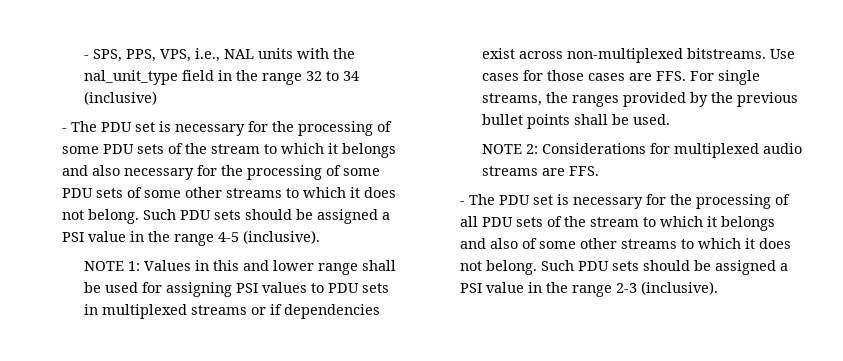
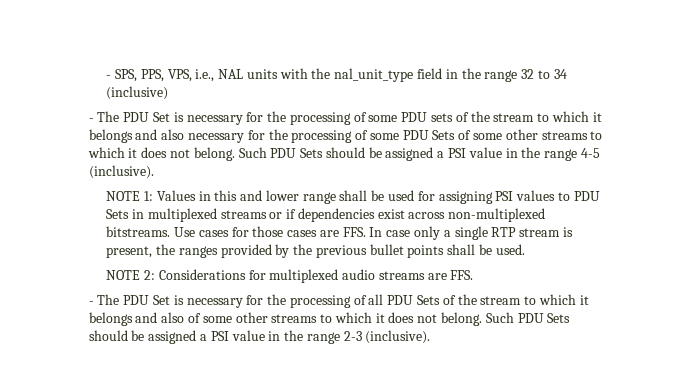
- - The PDU set is necessary for the processing of some PDU sets of the stream to which it belongs and also necessary for the processing of some PDU sets of some other streams to which it does not belong.
+ - The PDU Set is necessary for the processing of some PDU sets of the stream to which it belongs and also necessary for the processing of some PDU Sets of some other streams to which it does not belong.
- Such PDU sets should be assigned a PSI value in the range 4-5 (inclusive).
+ Such PDU Sets should be assigned a PSI value in the range 4-5 (inclusive).
- NOTE 1: Values in this and lower range shall be used for assigning PSI values to PDU sets in multiplexed streams or if dependencies exist across non-multiplexed bitstreams.
+ NOTE 1: Values in this and lower range shall be used for assigning PSI values to PDU Sets in multiplexed streams or if dependencies exist across non-multiplexed bitstreams.
- Use cases for those cases are FFS. For single streams, the ranges provided by the previous bullet points shall be used.
+ Use cases for those cases are FFS. In case only a single RTP stream is present, the ranges provided by the previous bullet points shall be used.
- - The PDU set is necessary for the processing of all PDU sets of the stream to which it belongs and also of some other streams to which it does not belong.
+ - The PDU Set is necessary for the processing of all PDU Sets of the stream to which it belongs and also of some other streams to which it does not belong.
- Such PDU sets should be assigned a PSI value in the range 2-3 (inclusive).
+ Such PDU Sets should be assigned a PSI value in the range 2-3 (inclusive).

